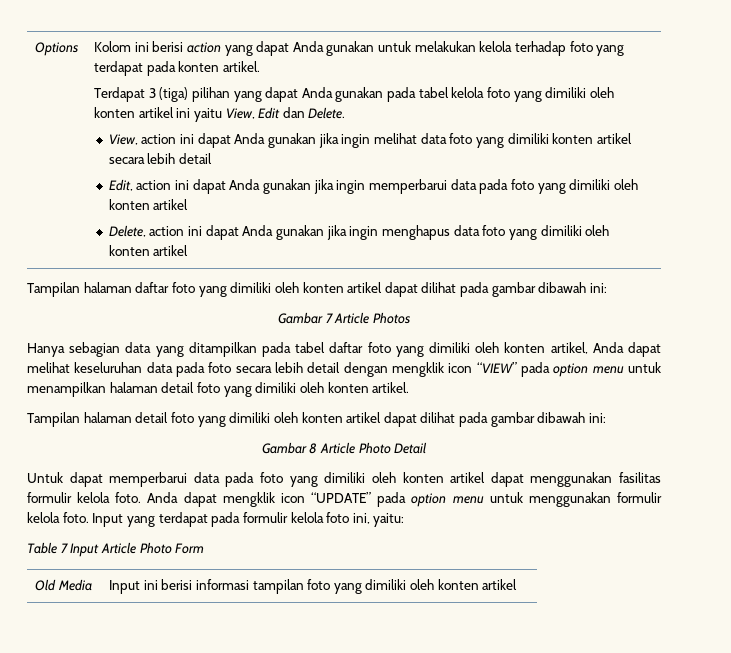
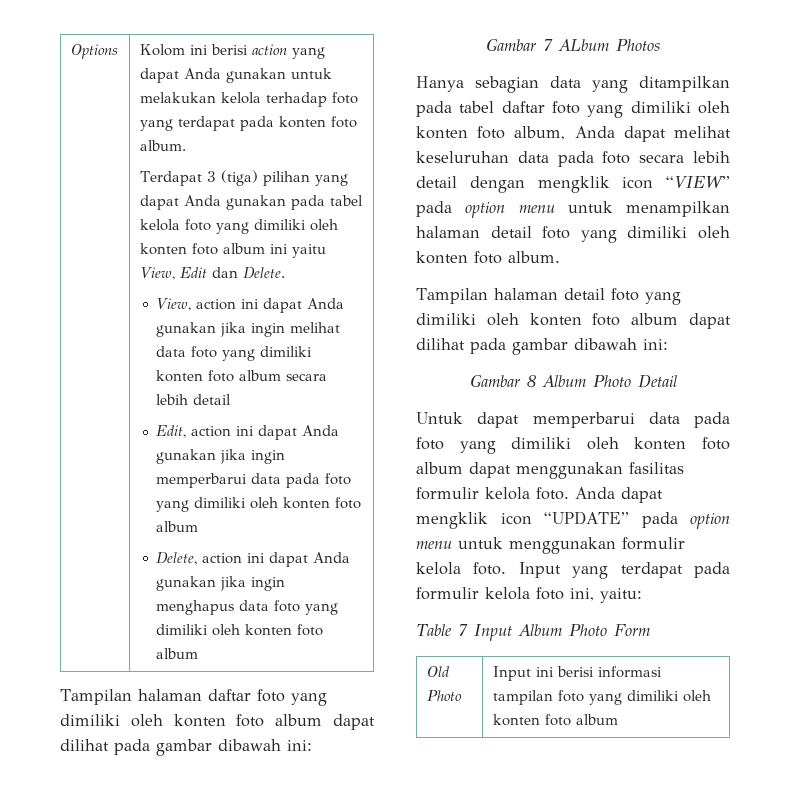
- Kolom ini berisi action yang dapat Anda gunakan untuk melakukan kelola terhadap foto yang terdapat pada konten artikel.
+ Kolom ini berisi action yang dapat Anda gunakan untuk melakukan kelola terhadap foto yang terdapat pada konten foto album.
- Terdapat 3 (tiga) pilihan yang dapat Anda gunakan pada tabel kelola foto yang dimiliki oleh konten artikel ini yaitu View, Edit dan Delete.
+ Terdapat 3 (tiga) pilihan yang dapat Anda gunakan pada tabel kelola foto yang dimiliki oleh konten foto album ini yaitu View, Edit dan Delete.
- View, action ini dapat Anda gunakan jika ingin melihat data foto yang dimiliki konten artikel secara lebih detail
+ View, action ini dapat Anda gunakan jika ingin melihat data foto yang dimiliki konten foto album secara lebih detail
- Edit, action ini dapat Anda gunakan jika ingin memperbarui data pada foto yang dimiliki oleh konten artikel
+ Edit, action ini dapat Anda gunakan jika ingin memperbarui data pada foto yang dimiliki oleh konten foto album
- Delete, action ini dapat Anda gunakan jika ingin menghapus data foto yang dimiliki oleh konten artikel
+ Delete, action ini dapat Anda gunakan jika ingin menghapus data foto yang dimiliki oleh konten foto album
- Tampilan halaman daftar foto yang dimiliki oleh konten artikel dapat dilihat pada gambar dibawah ini:
+ Tampilan halaman daftar foto yang dimiliki oleh konten foto album dapat dilihat pada gambar dibawah ini:
- Gambar 7 Article Photos
+ Gambar 7 ALbum Photos
- Hanya sebagian data yang ditampilkan pada tabel daftar foto yang dimiliki oleh konten artikel, Anda dapat melihat keseluruhan data pada foto secara lebih detail dengan mengklik icon “VIEW” pada option menu untuk menampilkan halaman detail foto yang dimiliki oleh konten artikel.
+ Hanya sebagian data yang ditampilkan pada tabel daftar foto yang dimiliki oleh konten foto album, Anda dapat melihat keseluruhan data pada foto secara lebih detail dengan mengklik icon “VIEW” pada option menu untuk menampilkan halaman detail foto yang dimiliki oleh konten foto album.
- Tampilan halaman detail foto yang dimiliki oleh konten artikel dapat dilihat pada gambar dibawah ini:
+ Tampilan halaman detail foto yang dimiliki oleh konten foto album dapat dilihat pada gambar dibawah ini:
- Gambar 8 Article Photo Detail
+ Gambar 8 Album Photo Detail
- Untuk dapat memperbarui data pada foto yang dimiliki oleh konten artikel dapat menggunakan fasilitas formulir kelola foto.
+ Untuk dapat memperbarui data pada foto yang dimiliki oleh konten foto album dapat menggunakan fasilitas formulir kelola foto.
- Table 7 Input Article Photo Form
+ Table 7 Input Album Photo Form
- Old Media | Input ini berisi informasi tampilan foto yang dimiliki oleh konten artikel
+ Old Photo | Input ini berisi informasi tampilan foto yang dimiliki oleh konten foto album

